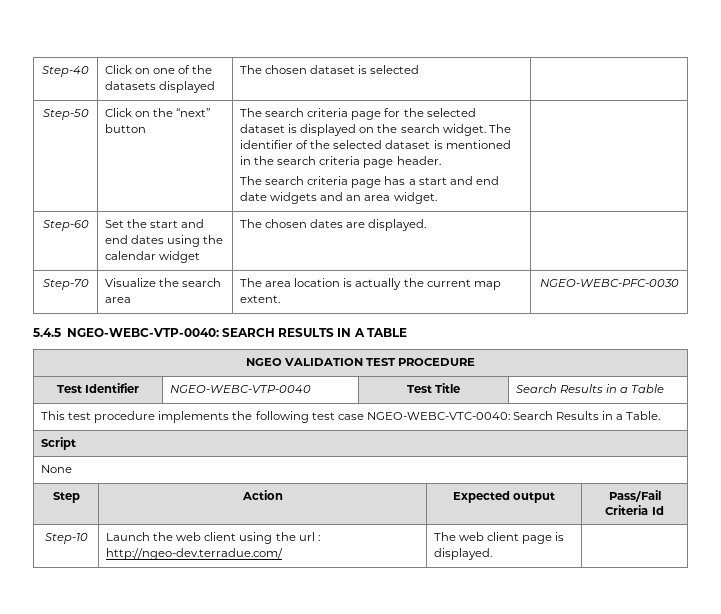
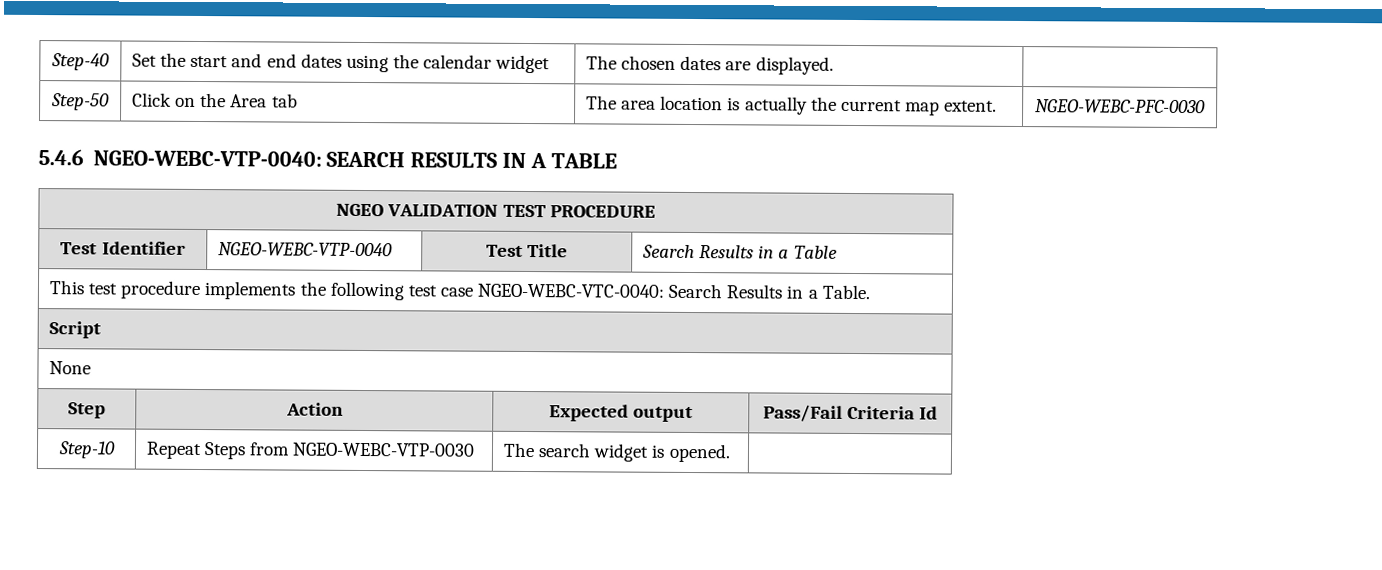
- Step-40 | Click on one of the datasets displayed | The chosen dataset is selected |
- Step-50 | Click on the “next” button | The search criteria page for the selected dataset is displayed on the search widget. The identifier of the selected dataset is mentioned in the search criteria page header.
- The search criteria page has a start and end date widgets and an area widget. |
- Step-60 | Set the start and end dates using the calendar widget | The chosen dates are displayed. |
+ Step-40 | Set the start and end dates using the calendar widget | The chosen dates are displayed. |
- Step-70 | Visualize the search area | The area location is actually the current map extent. | NGEO-WEBC-PFC-0030
+ Step-50 | Click on the Area tab | The area location is actually the current map extent. | NGEO-WEBC-PFC-0030
- 5.4.5 NGEO-WEBC-VTP-0040: SEARCH RESULTS IN A TABLE
+ 5.4.6 NGEO-WEBC-VTP-0040: SEARCH RESULTS IN A TABLE
- Step-10 | Launch the web client using the url : http://ngeo-dev.terradue.com/ | The web client page is displayed. |
+ Step-10 | Repeat Steps from NGEO-WEBC-VTP-0030 | The search widget is opened. |

